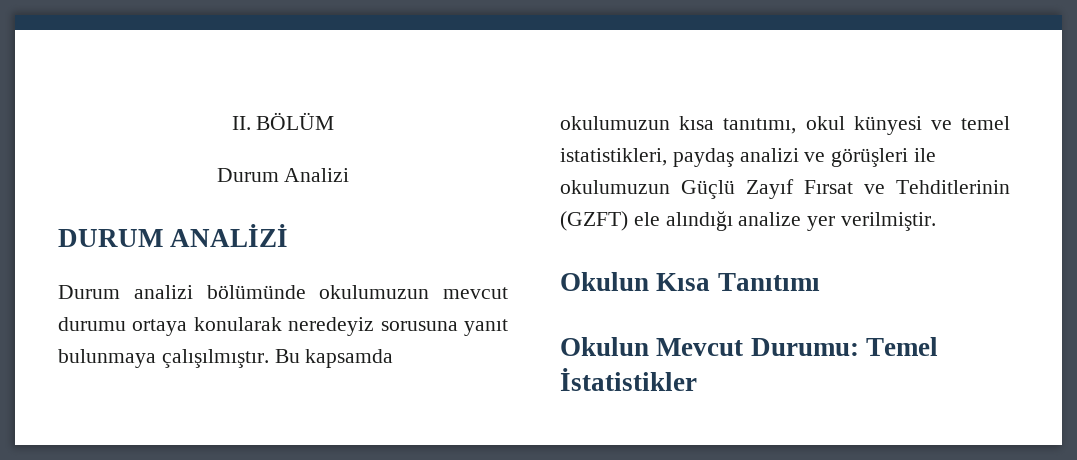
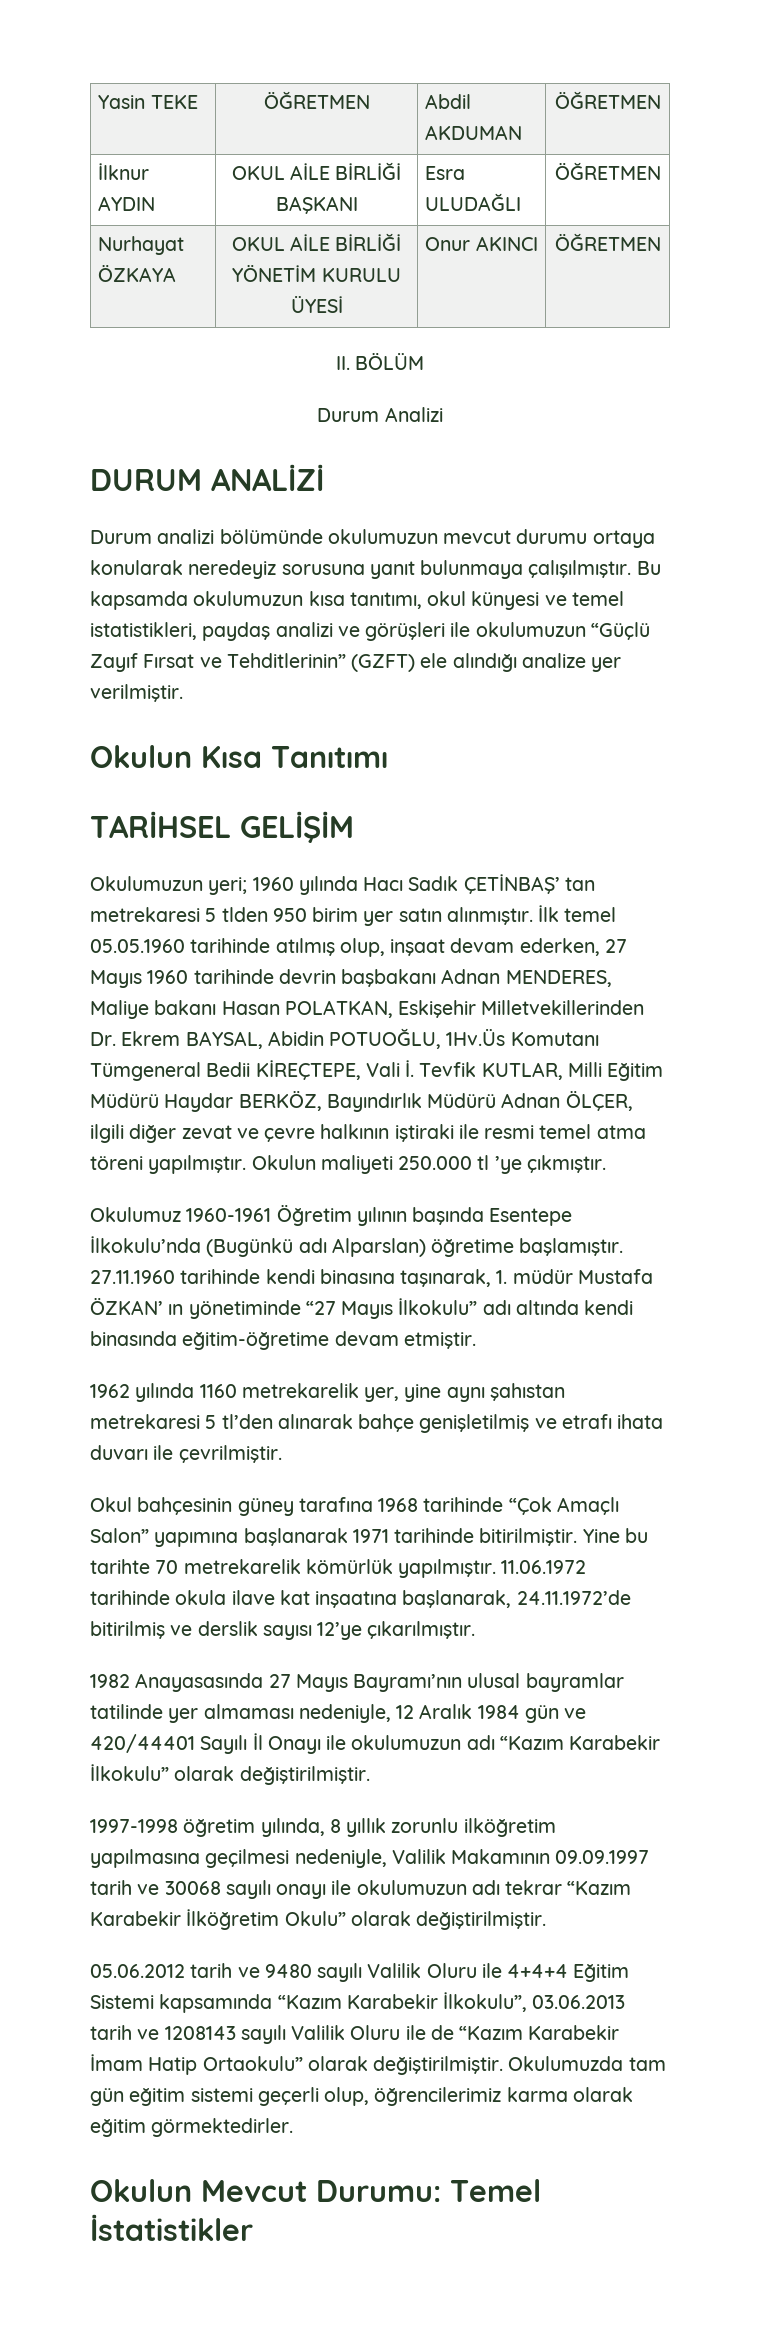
+ Yasin TEKE | ÖĞRETMEN | Abdil AKDUMAN | ÖĞRETMEN
+ İlknur AYDIN | OKUL AİLE BİRLİĞİ BAŞKANI | Esra ULUDAĞLI | ÖĞRETMEN
+ Nurhayat ÖZKAYA | OKUL AİLE BİRLİĞİ YÖNETİM KURULU ÜYESİ | Onur AKINCI | ÖĞRETMEN
- Bu kapsamda okulumuzun kısa tanıtımı, okul künyesi ve temel istatistikleri, paydaş analizi ve görüşleri ile okulumuzun Güçlü Zayıf Fırsat ve Tehditlerinin (GZFT) ele alındığı analize yer verilmiştir.
+ Bu kapsamda okulumuzun kısa tanıtımı, okul künyesi ve temel istatistikleri, paydaş analizi ve görüşleri ile okulumuzun “Güçlü Zayıf Fırsat ve Tehditlerinin” (GZFT) ele alındığı analize yer verilmiştir.
+ TARİHSEL GELİŞİM
+ Okulumuzun yeri; 1960 yılında Hacı Sadık ÇETİNBAŞ’ tan metrekaresi 5 tlden 950 birim yer satın alınmıştır. İlk temel 05.05.1960 tarihinde atılmış olup, inşaat devam ederken, 27 Mayıs 1960 tarihinde devrin başbakanı Adnan MENDERES, Maliye bakanı Hasan POLATKAN, Eskişehir Milletvekillerinden Dr. Ekrem BAYSAL, Abidin POTUOĞLU, 1Hv.Üs Komutanı Tümgeneral Bedii KİREÇTEPE, Vali İ. Tevfik KUTLAR, Milli Eğitim Müdürü Haydar BERKÖZ, Bayındırlık Müdürü Adnan ÖLÇER, ilgili diğer zevat ve çevre halkının iştiraki ile resmi temel atma töreni yapılmıştır. Okulun maliyeti 250.000 tl ’ye çıkmıştır.
+ Okulumuz 1960-1961 Öğretim yılının başında Esentepe İlkokulu’nda (Bugünkü adı Alparslan) öğretime başlamıştır. 27.11.1960 tarihinde kendi binasına taşınarak, 1. müdür Mustafa ÖZKAN’ ın yönetiminde “27 Mayıs İlkokulu” adı altında kendi binasında eğitim-öğretime devam etmiştir.
+ 1962 yılında 1160 metrekarelik yer, yine aynı şahıstan metrekaresi 5 tl’den alınarak bahçe genişletilmiş ve etrafı ihata duvarı ile çevrilmiştir.
+ Okul bahçesinin güney tarafına 1968 tarihinde “Çok Amaçlı Salon” yapımına başlanarak 1971 tarihinde bitirilmiştir. Yine bu tarihte 70 metrekarelik kömürlük yapılmıştır. 11.06.1972 tarihinde okula ilave kat inşaatına başlanarak, 24.11.1972’de bitirilmiş ve derslik sayısı 12’ye çıkarılmıştır.
+ 1982 Anayasasında 27 Mayıs Bayramı’nın ulusal bayramlar tatilinde yer almaması nedeniyle, 12 Aralık 1984 gün ve 420/44401 Sayılı İl Onayı ile okulumuzun adı “Kazım Karabekir İlkokulu” olarak değiştirilmiştir.
+ 1997-1998 öğretim yılında, 8 yıllık zorunlu ilköğretim yapılmasına geçilmesi nedeniyle, Valilik Makamının 09.09.1997 tarih ve 30068 sayılı onayı ile okulumuzun adı tekrar “Kazım Karabekir İlköğretim Okulu” olarak değiştirilmiştir.
+ 05.06.2012 tarih ve 9480 sayılı Valilik Oluru ile 4+4+4 Eğitim Sistemi kapsamında “Kazım Karabekir İlkokulu”, 03.06.2013 tarih ve 1208143 sayılı Valilik Oluru ile de “Kazım Karabekir İmam Hatip Ortaokulu” olarak değiştirilmiştir. Okulumuzda tam gün eğitim sistemi geçerli olup, öğrencilerimiz karma olarak eğitim görmektedirler.

